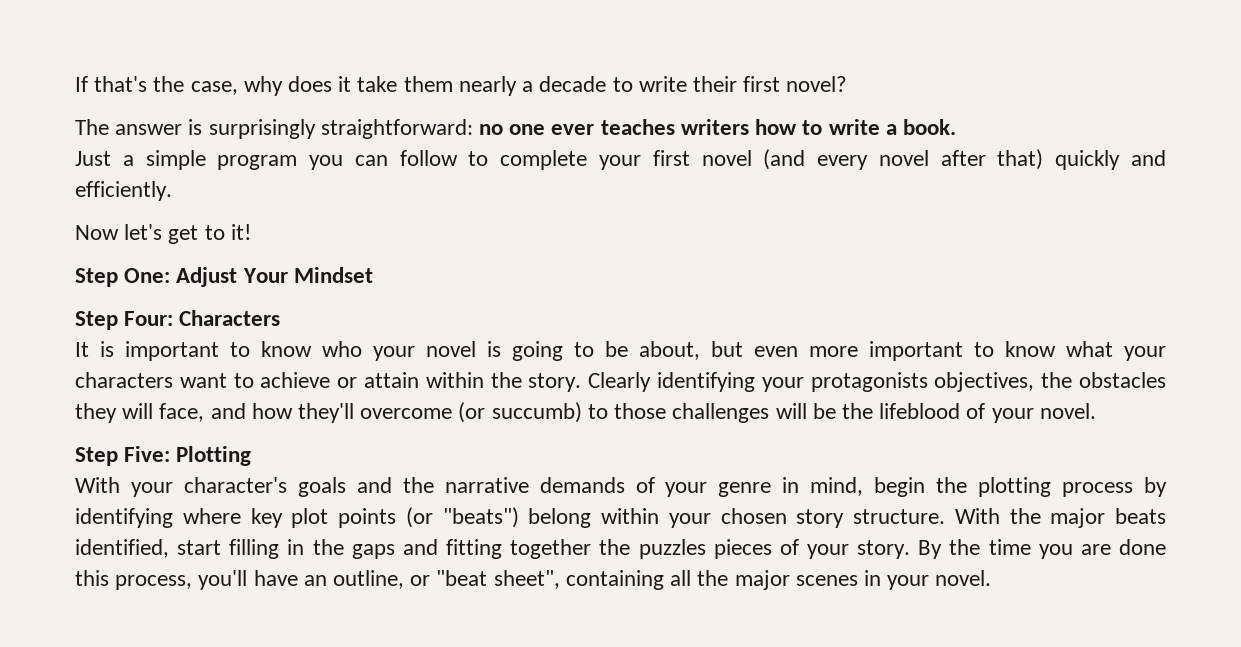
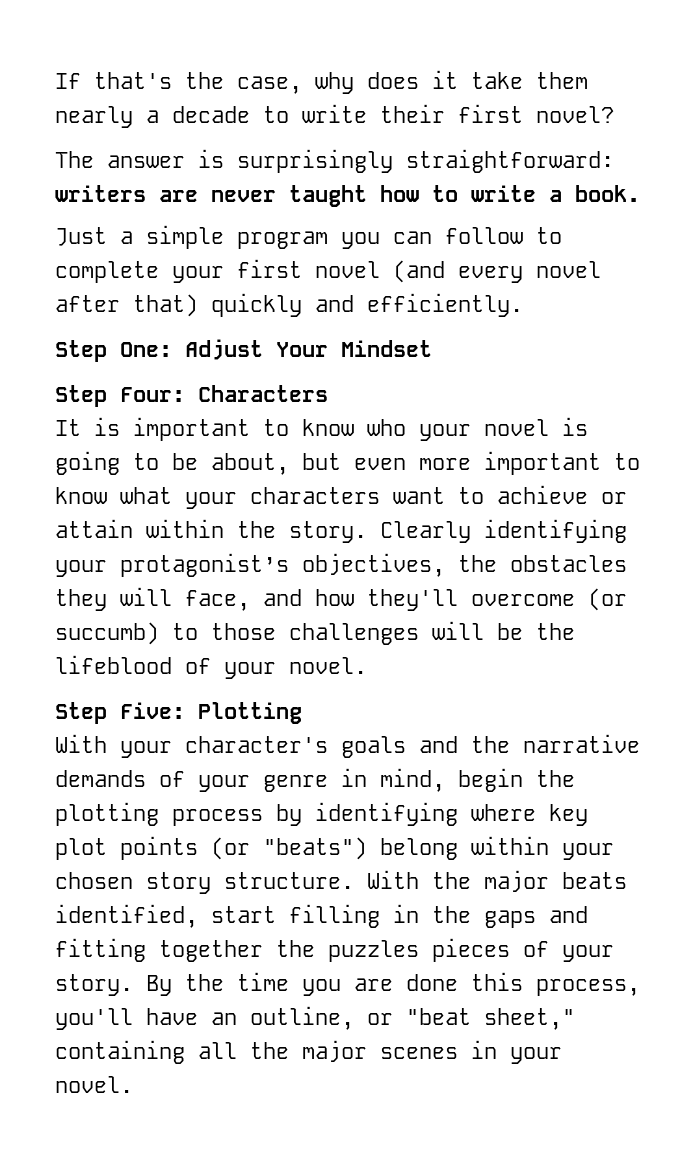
- The answer is surprisingly straightforward: no one ever teaches writers how to write a book.
+ The answer is surprisingly straightforward: writers are never taught how to write a book.
- Now let's get to it!
- Clearly identifying your protagonists objectives, the obstacles they will face, and how they'll overcome (or succumb) to those challenges will be the lifeblood of your novel.
+ Clearly identifying your protagonist’s objectives, the obstacles they will face, and how they'll overcome (or succumb) to those challenges will be the lifeblood of your novel.
- By the time you are done this process, you'll have an outline, or "beat sheet", containing all the major scenes in your novel.
+ By the time you are done this process, you'll have an outline, or "beat sheet," containing all the major scenes in your novel.

